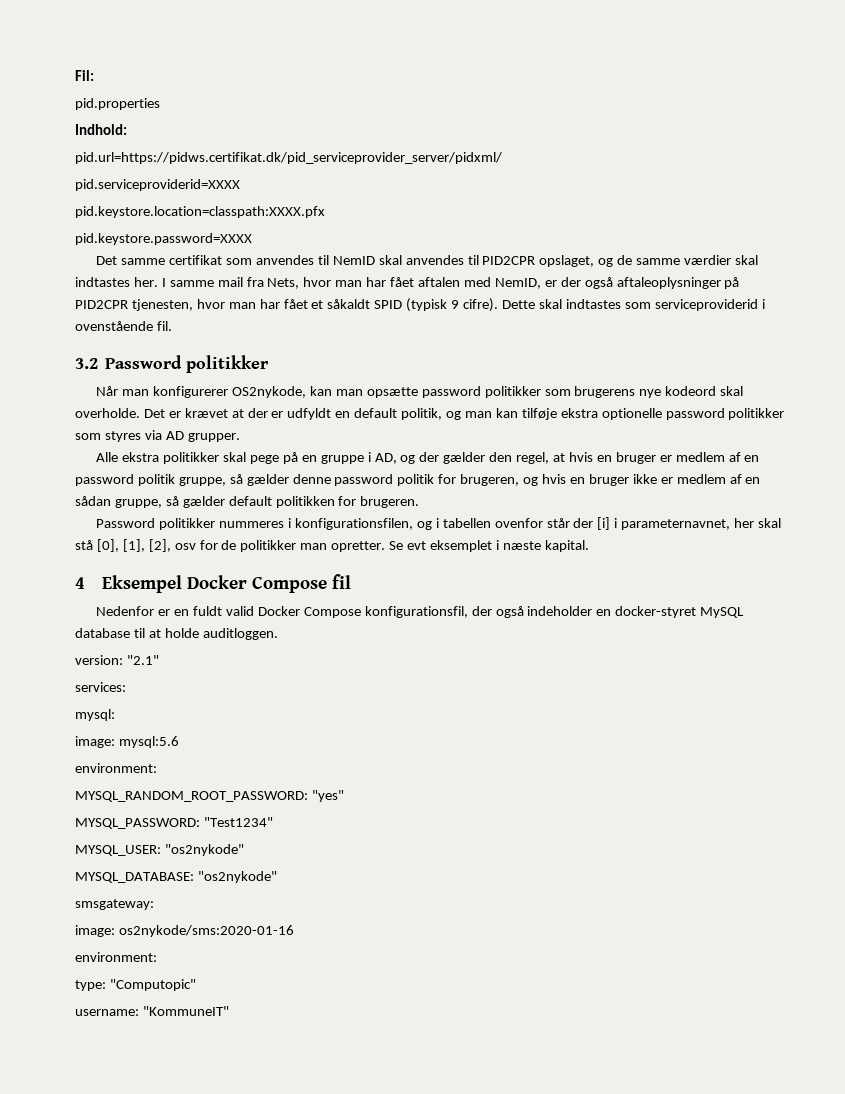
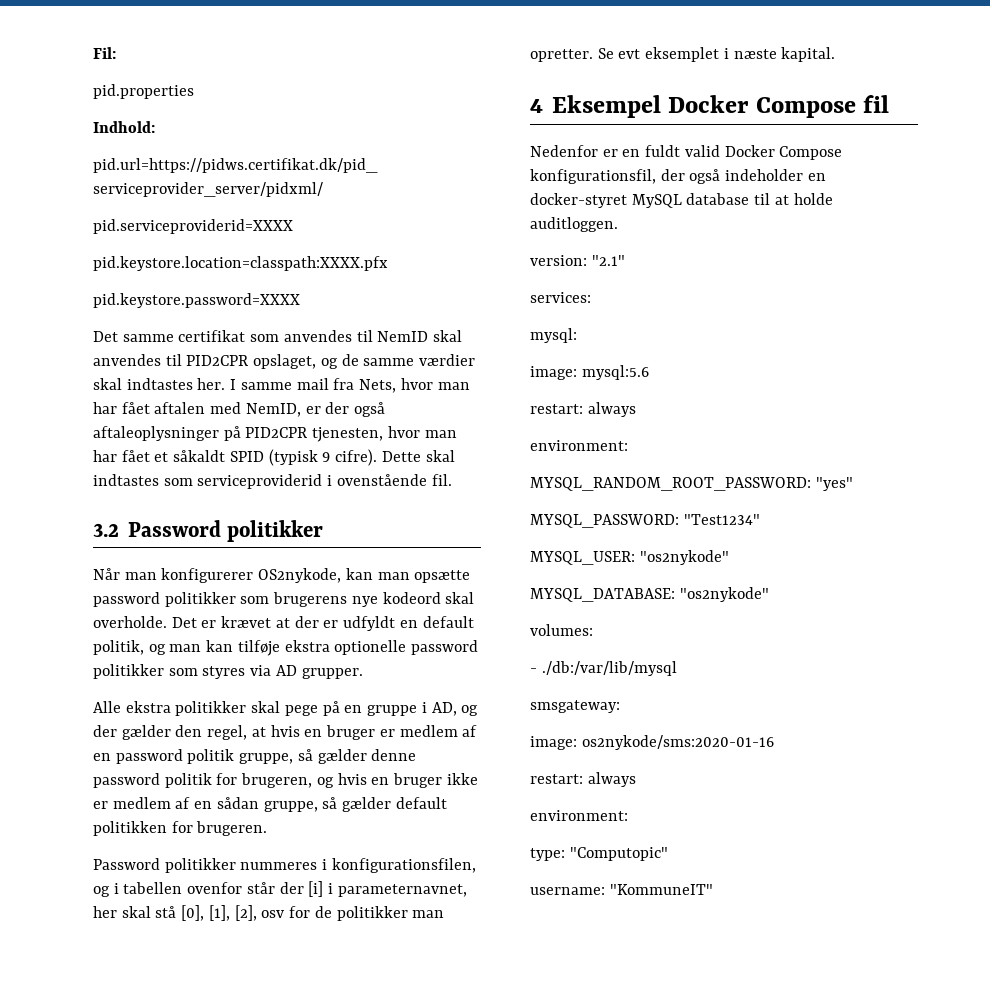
  image: mysql:5.6
+ restart: always
+ volumes:
+ - ./db:/var/lib/mysql
  image: os2nykode/sms:2020-01-16
+ restart: always

